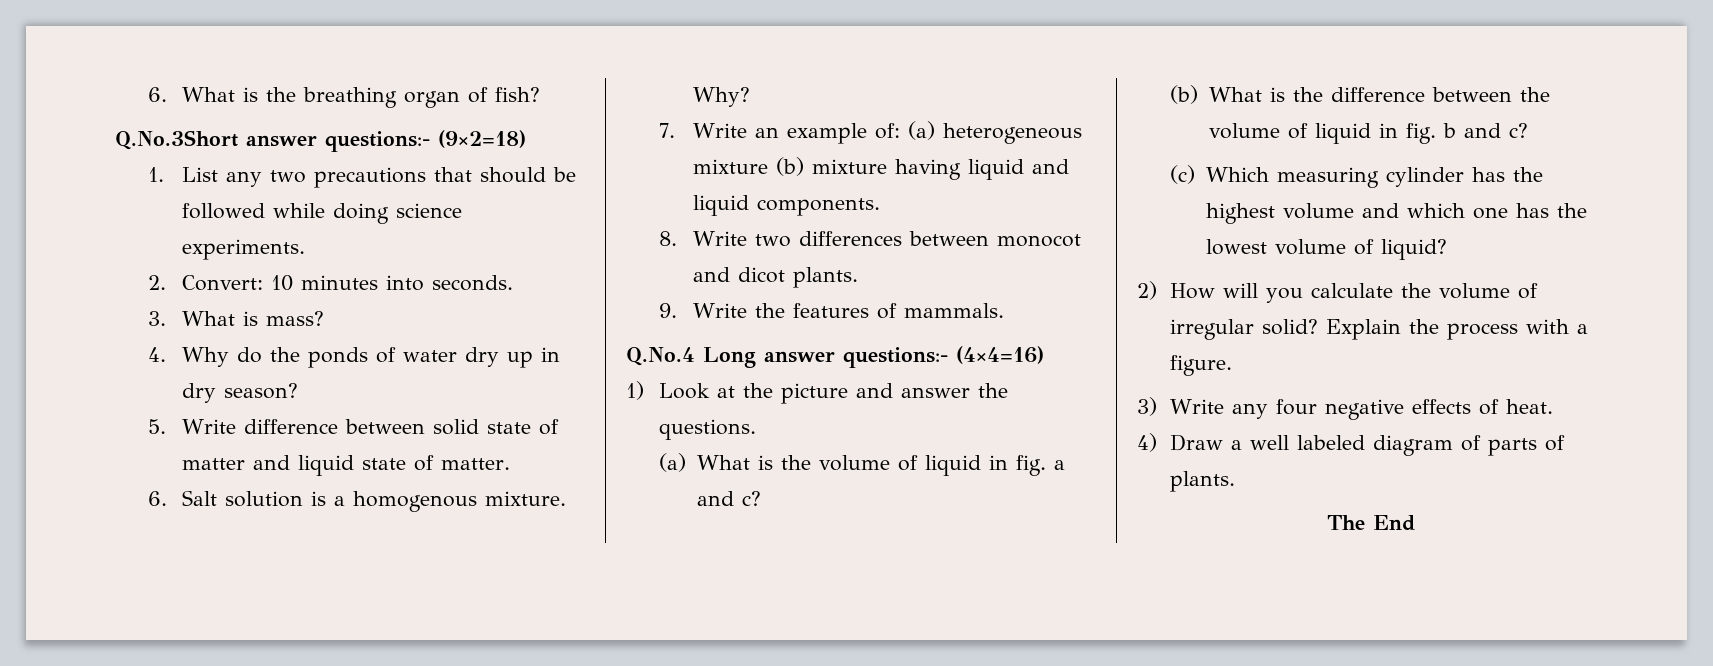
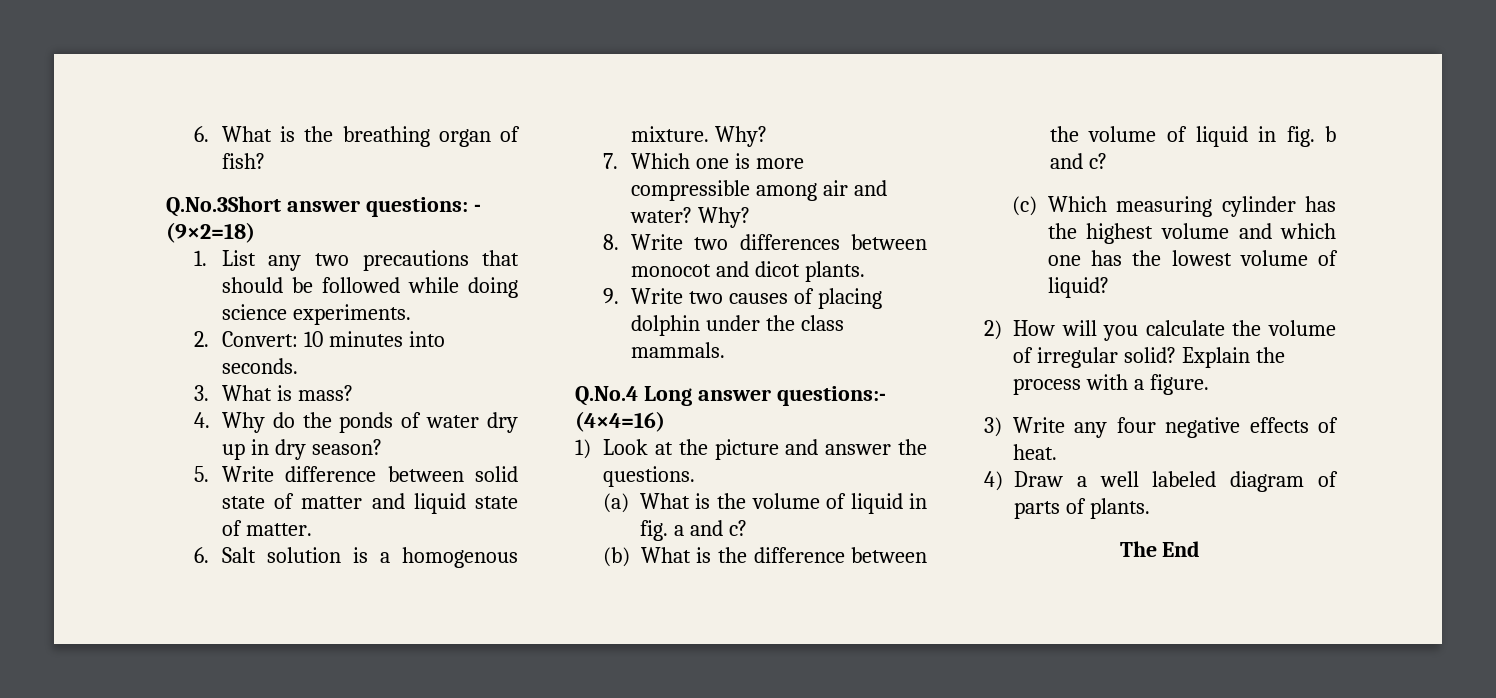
- Q.No.3Short answer questions:- (9×2=18)
+ Q.No.3Short answer questions: - (9×2=18)
- 7. Write an example of: (a) heterogeneous mixture (b) mixture having liquid and liquid components.
+ 7. Which one is more compressible among air and water? Why?
- 9. Write the features of mammals.
+ 9. Write two causes of placing dolphin under the class mammals.

